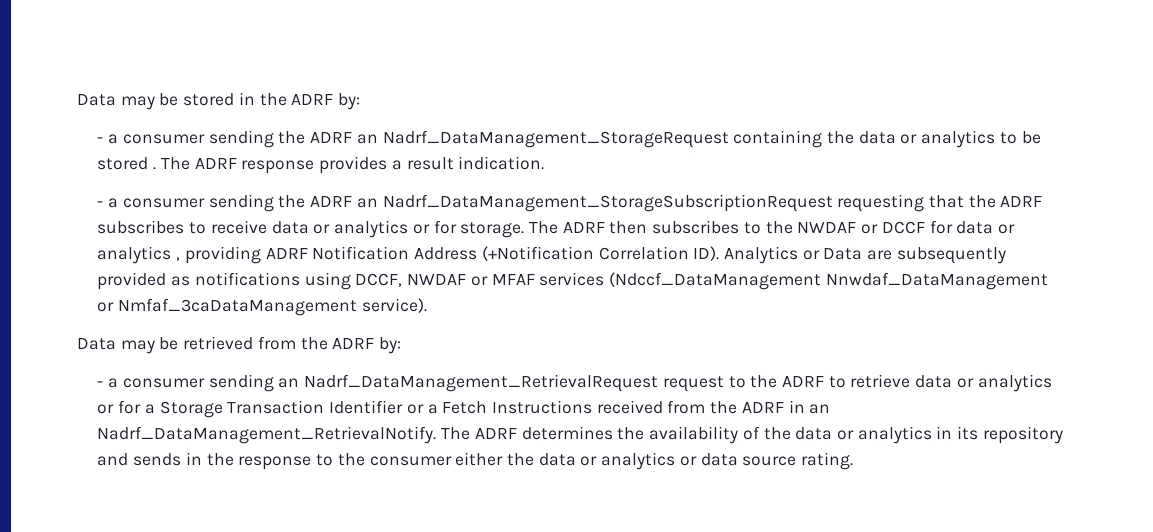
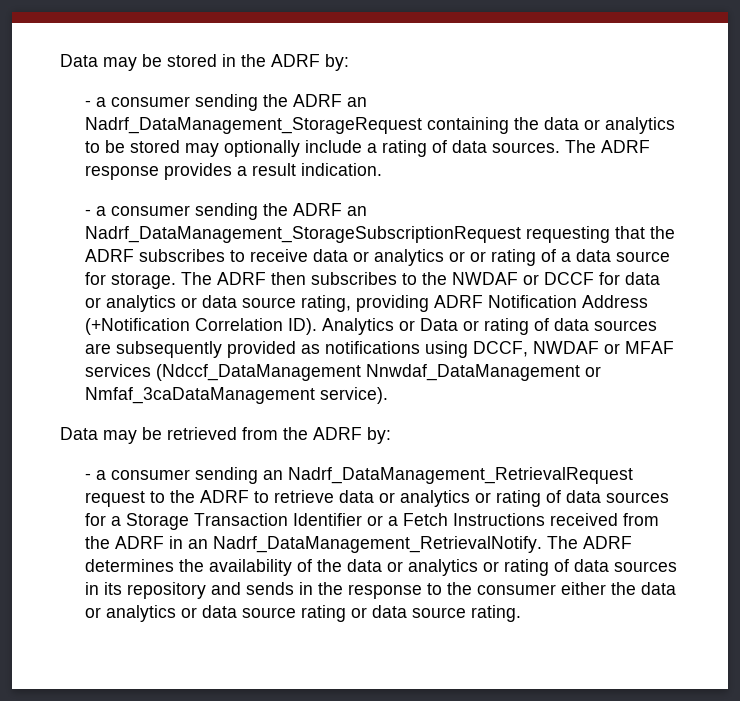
- - a consumer sending the ADRF an Nadrf_DataManagement_StorageRequest containing the data or analytics to be stored .
+ - a consumer sending the ADRF an Nadrf_DataManagement_StorageRequest containing the data or analytics to be stored may optionally include a rating of data sources.
- - a consumer sending the ADRF an Nadrf_DataManagement_StorageSubscriptionRequest requesting that the ADRF subscribes to receive data or analytics or for storage.
+ - a consumer sending the ADRF an Nadrf_DataManagement_StorageSubscriptionRequest requesting that the ADRF subscribes to receive data or analytics or or rating of a data source for storage.
- The ADRF then subscribes to the NWDAF or DCCF for data or analytics , providing ADRF Notification Address (+Notification Correlation ID). Analytics or Data are subsequently provided as notifications using DCCF, NWDAF or MFAF services (Ndccf_DataManagement Nnwdaf_DataManagement or Nmfaf_3caDataManagement service).
+ The ADRF then subscribes to the NWDAF or DCCF for data or analytics or data source rating, providing ADRF Notification Address (+Notification Correlation ID). Analytics or Data or rating of data sources are subsequently provided as notifications using DCCF, NWDAF or MFAF services (Ndccf_DataManagement Nnwdaf_DataManagement or Nmfaf_3caDataManagement service).
- - a consumer sending an Nadrf_DataManagement_RetrievalRequest request to the ADRF to retrieve data or analytics or for a Storage Transaction Identifier or a Fetch Instructions received from the ADRF in an Nadrf_DataManagement_RetrievalNotify.
+ - a consumer sending an Nadrf_DataManagement_RetrievalRequest request to the ADRF to retrieve data or analytics or rating of data sources for a Storage Transaction Identifier or a Fetch Instructions received from the ADRF in an Nadrf_DataManagement_RetrievalNotify.
- The ADRF determines the availability of the data or analytics in its repository and sends in the response to the consumer either the data or analytics or data source rating.
+ The ADRF determines the availability of the data or analytics or rating of data sources in its repository and sends in the response to the consumer either the data or analytics or data source rating or data source rating.

